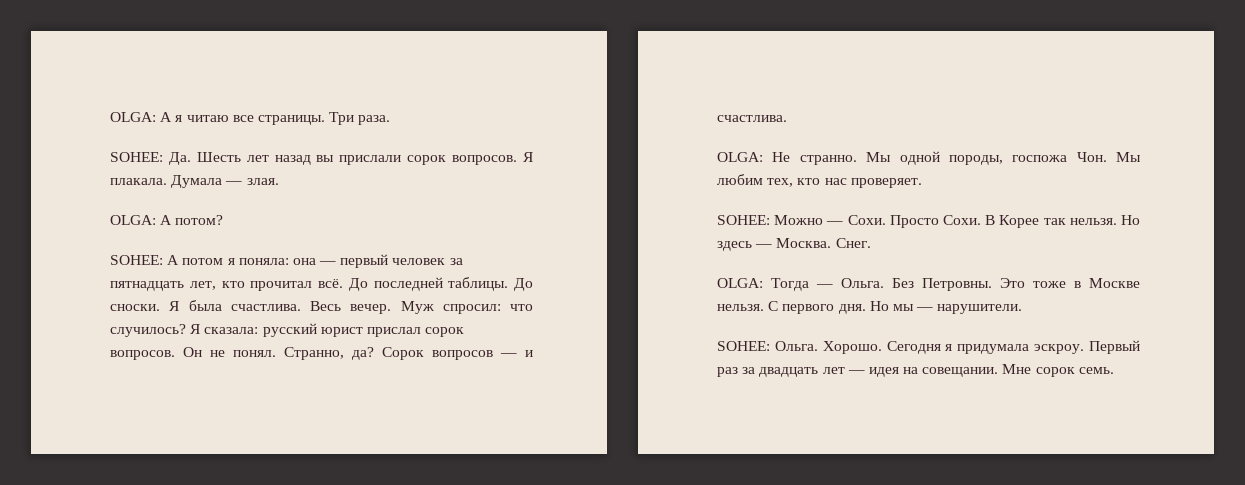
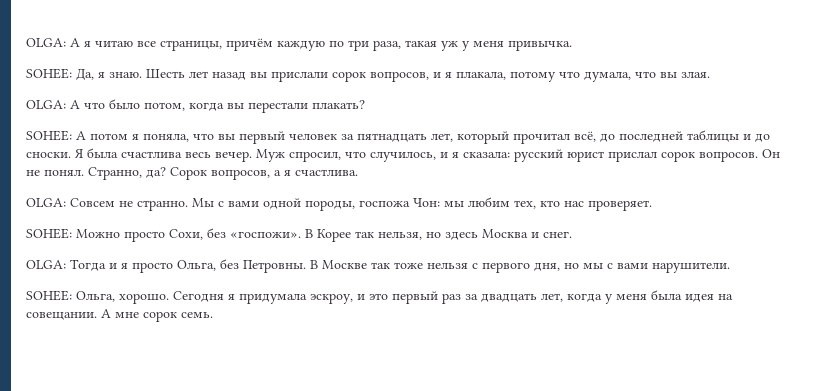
- OLGA: А я читаю все страницы. Три раза.
- SOHEE: Да. Шесть лет назад вы прислали сорок вопросов. Я плакала. Думала — злая.
- OLGA: А потом?
+ OLGA: А я читаю все страницы, причём каждую по три раза, такая уж у меня привычка.
+ SOHEE: Да, я знаю. Шесть лет назад вы прислали сорок вопросов, и я плакала, потому что думала, что вы злая.
+ OLGA: А что было потом, когда вы перестали плакать?
- SOHEE: А потом я поняла: она — первый человек за пятнадцать лет, кто прочитал всё. До последней таблицы. До сноски. Я была счастлива. Весь вечер. Муж спросил: что случилось? Я сказала: русский юрист прислал сорок вопросов.
+ SOHEE: А потом я поняла, что вы первый человек за пятнадцать лет, который прочитал всё, до последней таблицы и до сноски. Я была счастлива весь вечер. Муж спросил, что случилось, и я сказала: русский юрист прислал сорок вопросов.
- Сорок вопросов — и счастлива.
+ Сорок вопросов, а я счастлива.
- OLGA: Не странно. Мы одной породы, госпожа Чон. Мы любим тех, кто нас проверяет.
+ OLGA: Совсем не странно. Мы с вами одной породы, госпожа Чон: мы любим тех, кто нас проверяет.
- SOHEE: Можно — Сохи. Просто Сохи. В Корее так нельзя. Но здесь — Москва. Снег.
- OLGA: Тогда — Ольга. Без Петровны. Это тоже в Москве нельзя. С первого дня. Но мы — нарушители.
+ SOHEE: Можно просто Сохи, без «госпожи». В Корее так нельзя, но здесь Москва и снег.
+ OLGA: Тогда и я просто Ольга, без Петровны. В Москве так тоже нельзя с первого дня, но мы с вами нарушители.
- SOHEE: Ольга. Хорошо.
+ SOHEE: Ольга, хорошо.
- Сегодня я придумала эскроу. Первый раз за двадцать лет — идея на совещании.
+ Сегодня я придумала эскроу, и это первый раз за двадцать лет, когда у меня была идея на совещании.
- Мне сорок семь.
+ А мне сорок семь.

